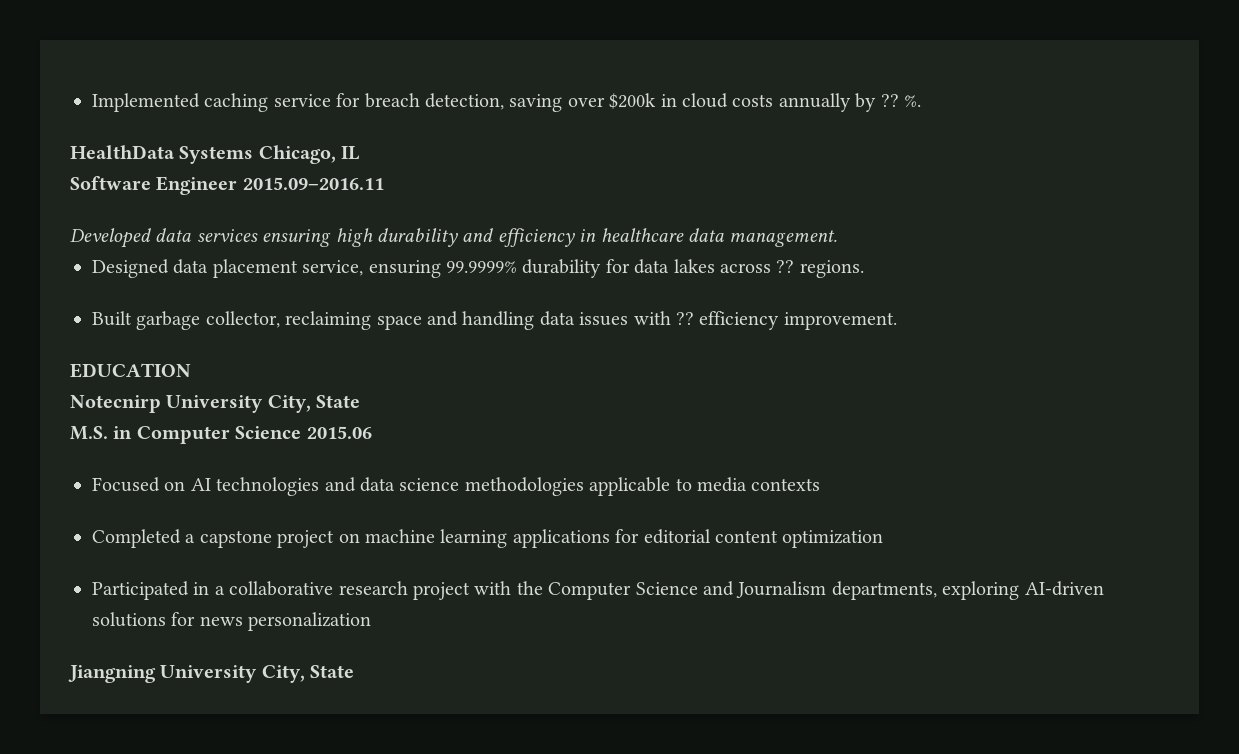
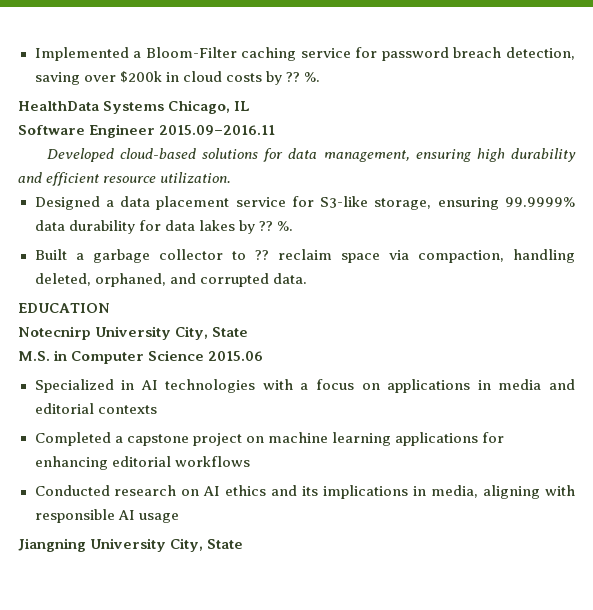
- Implemented caching service for breach detection, saving over $200k in cloud costs annually by ??
+ Implemented a Bloom-Filter caching service for password breach detection, saving over $200k in cloud costs by ??
- Developed data services ensuring high durability and efficiency in healthcare data management.
+ Developed cloud-based solutions for data management, ensuring high durability and efficient resource utilization.
- Designed data placement service, ensuring 99.9999% durability for data lakes across ?? regions.
- Built garbage collector, reclaiming space and handling data issues with ?? efficiency improvement.
+ Designed a data placement service for S3-like storage, ensuring 99.9999% data durability for data lakes by ?? %.
+ Built a garbage collector to ?? reclaim space via compaction, handling deleted, orphaned, and corrupted data.
- Focused on AI technologies and data science methodologies applicable to media contexts
+ Specialized in AI technologies with a focus on applications in media and editorial contexts
- Completed a capstone project on machine learning applications for editorial content optimization
- Participated in a collaborative research project with the Computer Science and Journalism departments, exploring AI-driven solutions for news personalization
+ Completed a capstone project on machine learning applications for enhancing editorial workflows
+ Conducted research on AI ethics and its implications in media, aligning with responsible AI usage

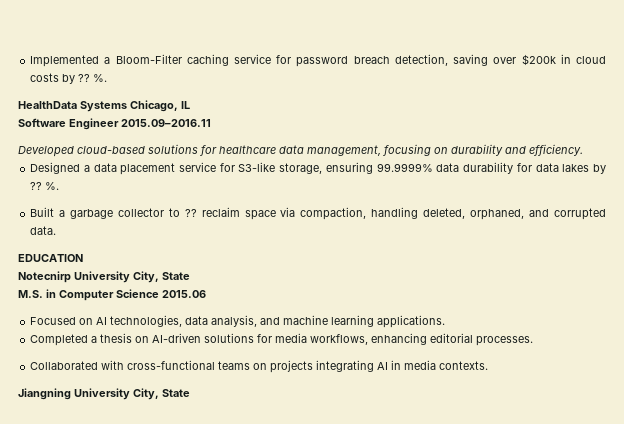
- Developed cloud-based solutions for data management, ensuring high durability and efficient resource utilization.
+ Developed cloud-based solutions for healthcare data management, focusing on durability and efficiency.
- Specialized in AI technologies with a focus on applications in media and editorial contexts
- Completed a capstone project on machine learning applications for enhancing editorial workflows
- Conducted research on AI ethics and its implications in media, aligning with responsible AI usage
+ Focused on AI technologies, data analysis, and machine learning applications.
+ Completed a thesis on AI-driven solutions for media workflows, enhancing editorial processes.
+ Collaborated with cross-functional teams on projects integrating AI in media contexts.

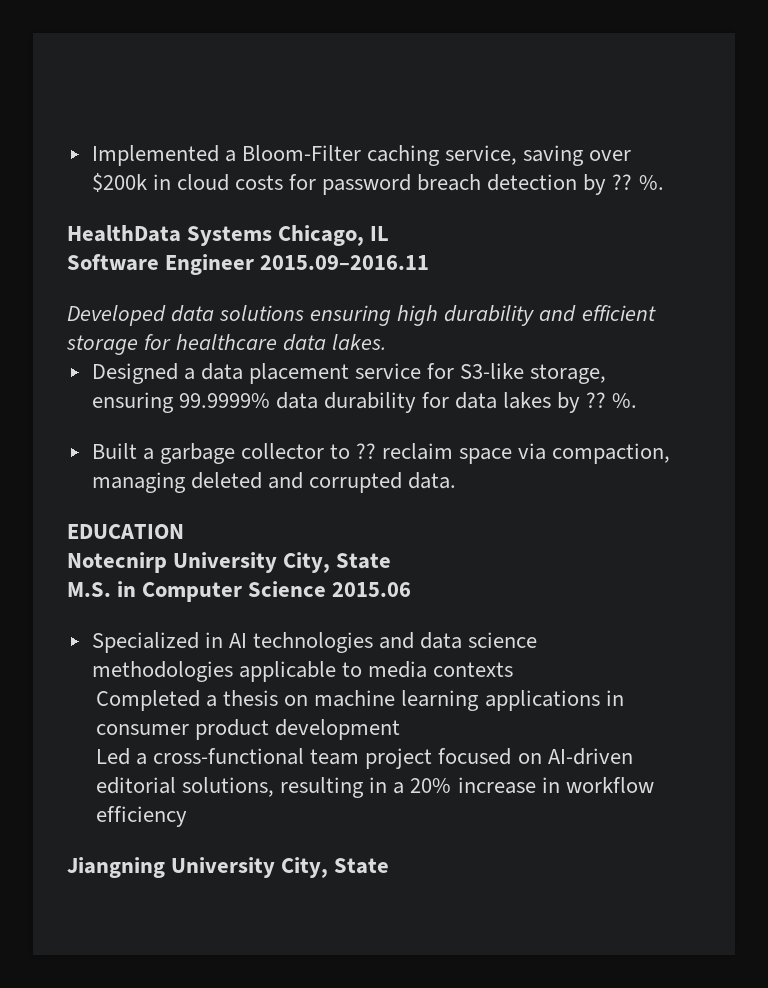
- Implemented a Bloom-Filter caching service for password breach detection, saving over $200k in cloud costs by ??
+ Implemented a Bloom-Filter caching service, saving over $200k in cloud costs for password breach detection by ??
- Developed cloud-based solutions for healthcare data management, focusing on durability and efficiency.
+ Developed data solutions ensuring high durability and efficient storage for healthcare data lakes.
- Built a garbage collector to ?? reclaim space via compaction, handling deleted, orphaned, and corrupted data.
+ Built a garbage collector to ?? reclaim space via compaction, managing deleted and corrupted data.
- Focused on AI technologies, data analysis, and machine learning applications.
- Completed a thesis on AI-driven solutions for media workflows, enhancing editorial processes.
- Collaborated with cross-functional teams on projects integrating AI in media contexts.
+ Specialized in AI technologies and data science methodologies applicable to media contexts
+ Completed a thesis on machine learning applications in consumer product development
+ Led a cross-functional team project focused on AI-driven editorial solutions, resulting in a 20% increase in workflow efficiency

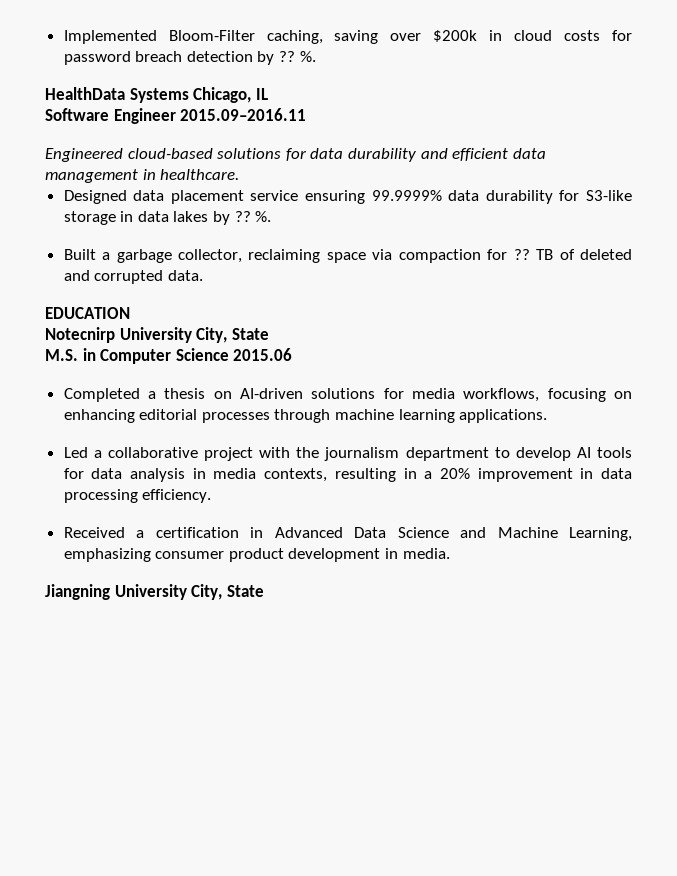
- Implemented a Bloom-Filter caching service, saving over $200k in cloud costs for password breach detection by ??
+ Implemented Bloom-Filter caching, saving over $200k in cloud costs for password breach detection by ??
- Developed data solutions ensuring high durability and efficient storage for healthcare data lakes.
+ Engineered cloud-based solutions for data durability and efficient data management in healthcare.
- Designed a data placement service for S3-like storage, ensuring 99.9999% data durability for data lakes by ??
+ Designed data placement service ensuring 99.9999% data durability for S3-like storage in data lakes by ??
- Built a garbage collector to ?? reclaim space via compaction, managing deleted and corrupted data.
+ Built a garbage collector, reclaiming space via compaction for ?? TB of deleted and corrupted data.
- Specialized in AI technologies and data science methodologies applicable to media contexts
- Completed a thesis on machine learning applications in consumer product development
- Led a cross-functional team project focused on AI-driven editorial solutions, resulting in a 20% increase in workflow efficiency
+ Completed a thesis on AI-driven solutions for media workflows, focusing on enhancing editorial processes through machine learning applications.
+ Led a collaborative project with the journalism department to develop AI tools for data analysis in media contexts, resulting in a 20% improvement in data processing efficiency.
+ Received a certification in Advanced Data Science and Machine Learning, emphasizing consumer product development in media.

